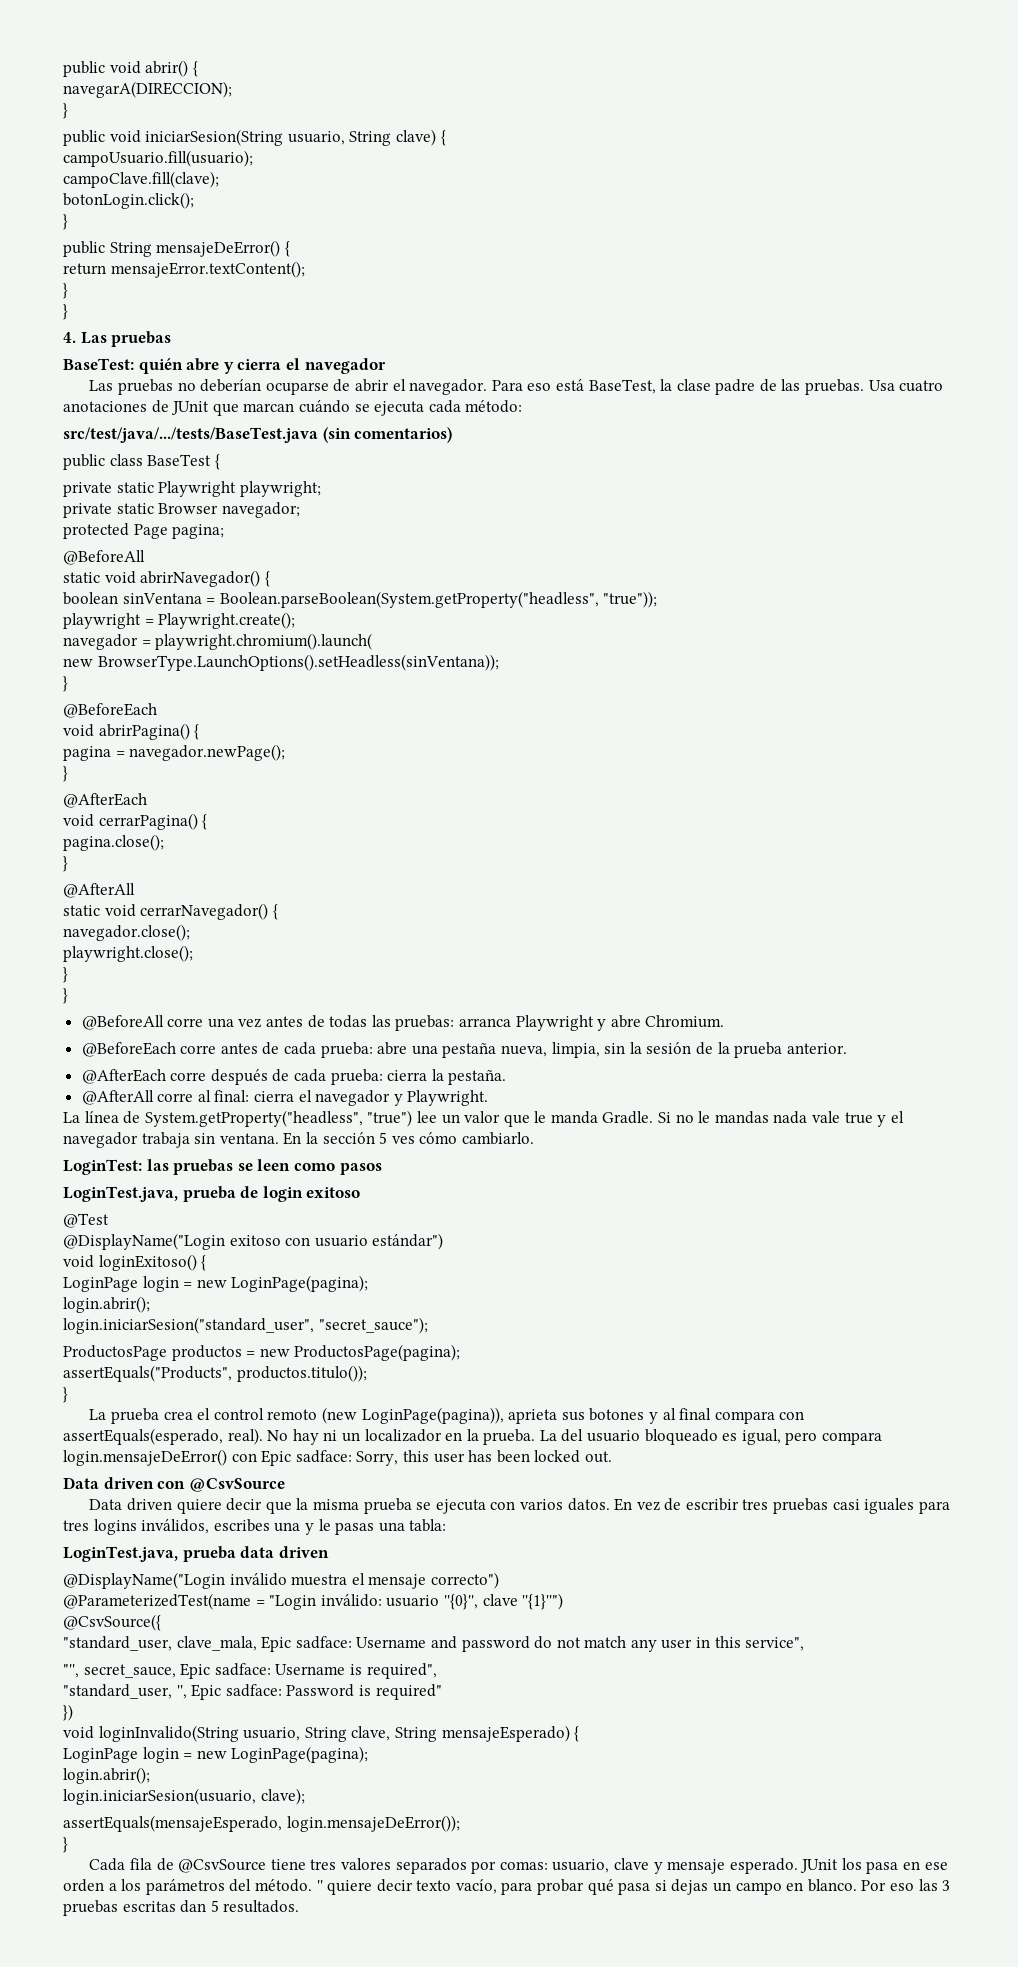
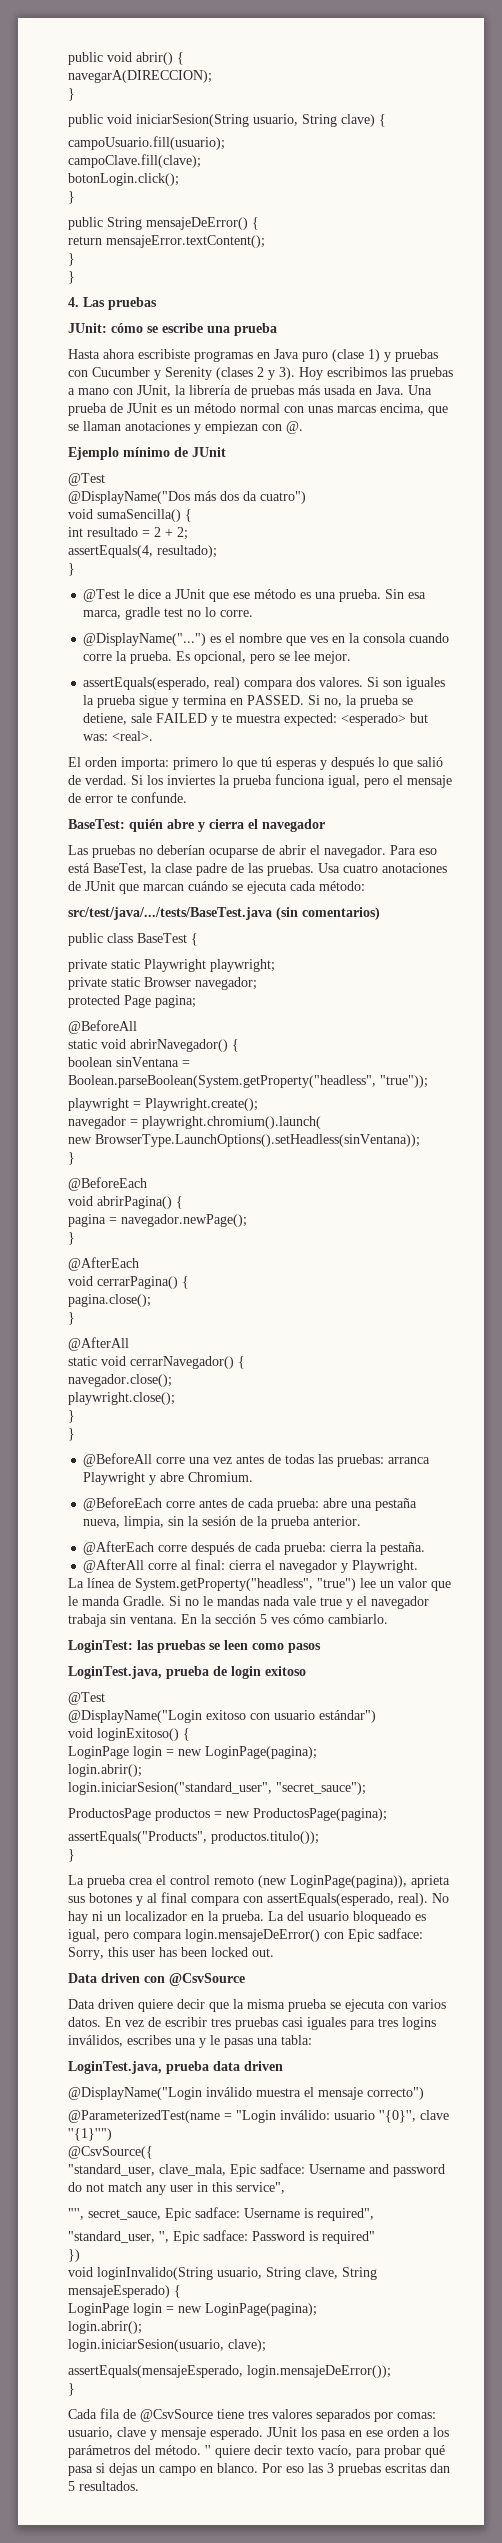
+ JUnit: cómo se escribe una prueba
+ Hasta ahora escribiste programas en Java puro (clase 1) y pruebas con Cucumber y Serenity (clases 2 y 3). Hoy escribimos las pruebas a mano con JUnit, la librería de pruebas más usada en Java. Una prueba de JUnit es un método normal con unas marcas encima, que se llaman anotaciones y empiezan con @.
+ Ejemplo mínimo de JUnit
+ @Test
+ @DisplayName("Dos más dos da cuatro")
+ void sumaSencilla() {
+ int resultado = 2 + 2;
+ assertEquals(4, resultado);
+ }
+ @Test le dice a JUnit que ese método es una prueba. Sin esa marca, gradle test no lo corre.
+ @DisplayName("...") es el nombre que ves en la consola cuando corre la prueba. Es opcional, pero se lee mejor.
+ assertEquals(esperado, real) compara dos valores. Si son iguales la prueba sigue y termina en PASSED. Si no, la prueba se detiene, sale FAILED y te muestra expected: <esperado> but was: <real>.
+ El orden importa: primero lo que tú esperas y después lo que salió de verdad. Si los inviertes la prueba funciona igual, pero el mensaje de error te confunde.

